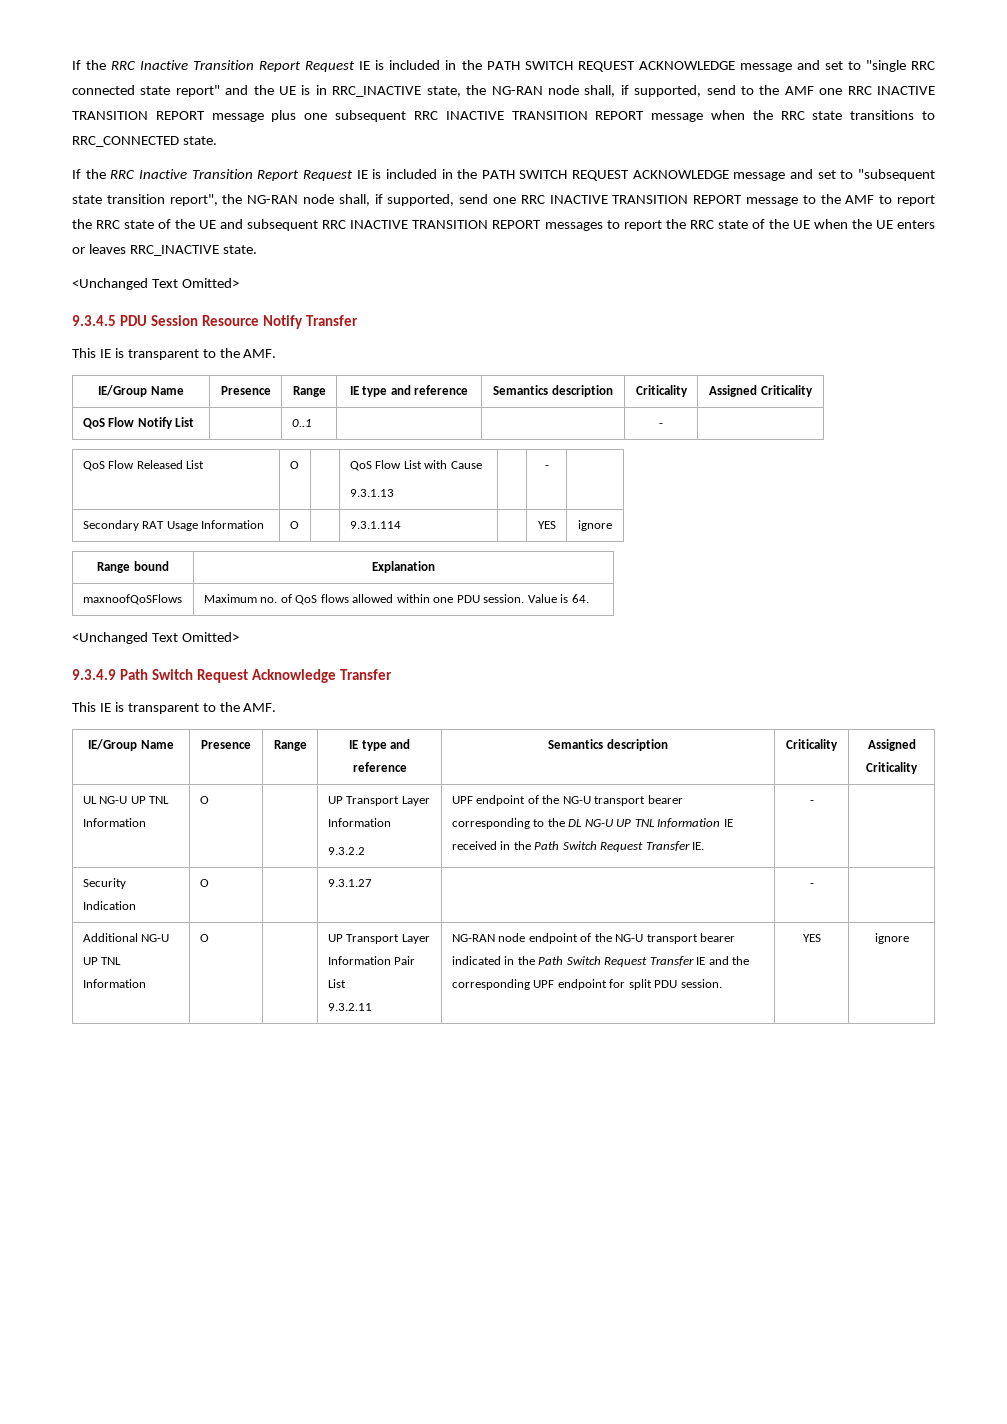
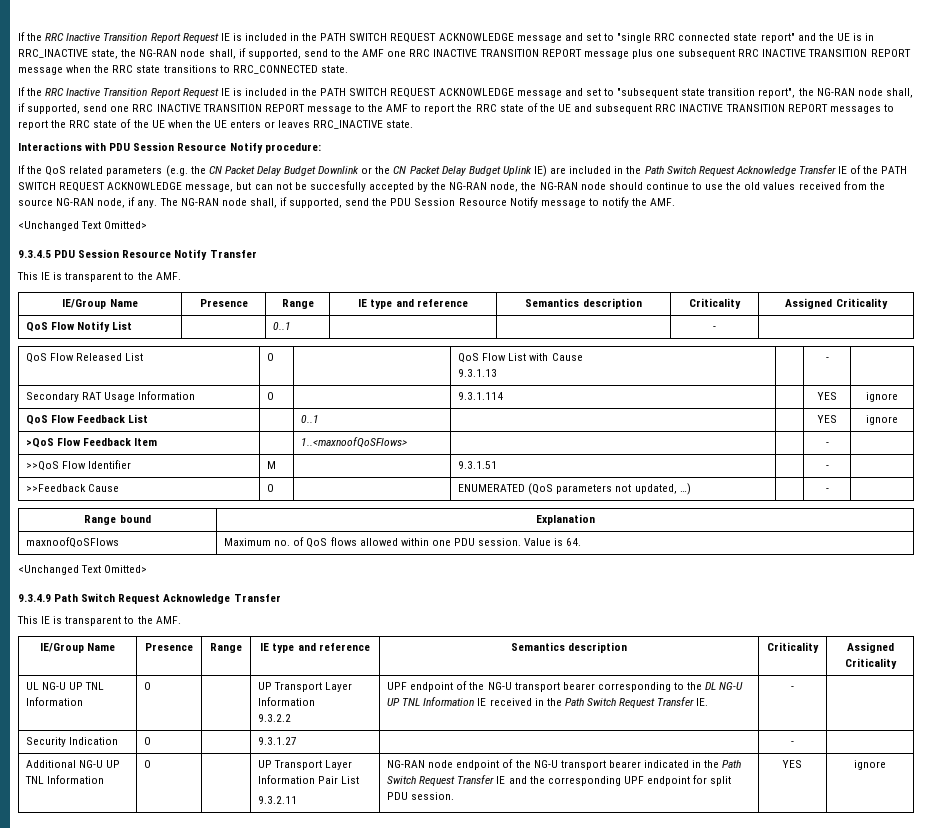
+ Interactions with PDU Session Resource Notify procedure:
+ If the QoS related parameters (e.g. the CN Packet Delay Budget Downlink or the CN Packet Delay Budget Uplink IE) are included in the Path Switch Request Acknowledge Transfer IE of the PATH SWITCH REQUEST ACKNOWLEDGE message, but can not be succesfully accepted by the NG-RAN node, the NG-RAN node should continue to use the old values received from the source NG-RAN node, if any. The NG-RAN node shall, if supported, send the PDU Session Resource Notify message to notify the AMF.
+ QoS Flow Feedback List | | 0..1 | | | YES | ignore
+ >QoS Flow Feedback Item | | 1..<maxnoofQoSFlows> | | | - |
+ >>QoS Flow Identifier | M | | 9.3.1.51 | | - |
+ >>Feedback Cause | O | | ENUMERATED (QoS parameters not updated, …) | | - |

